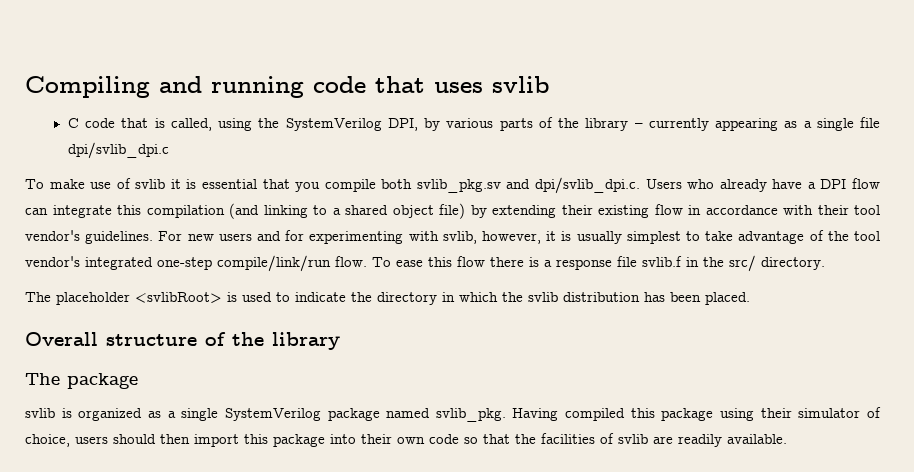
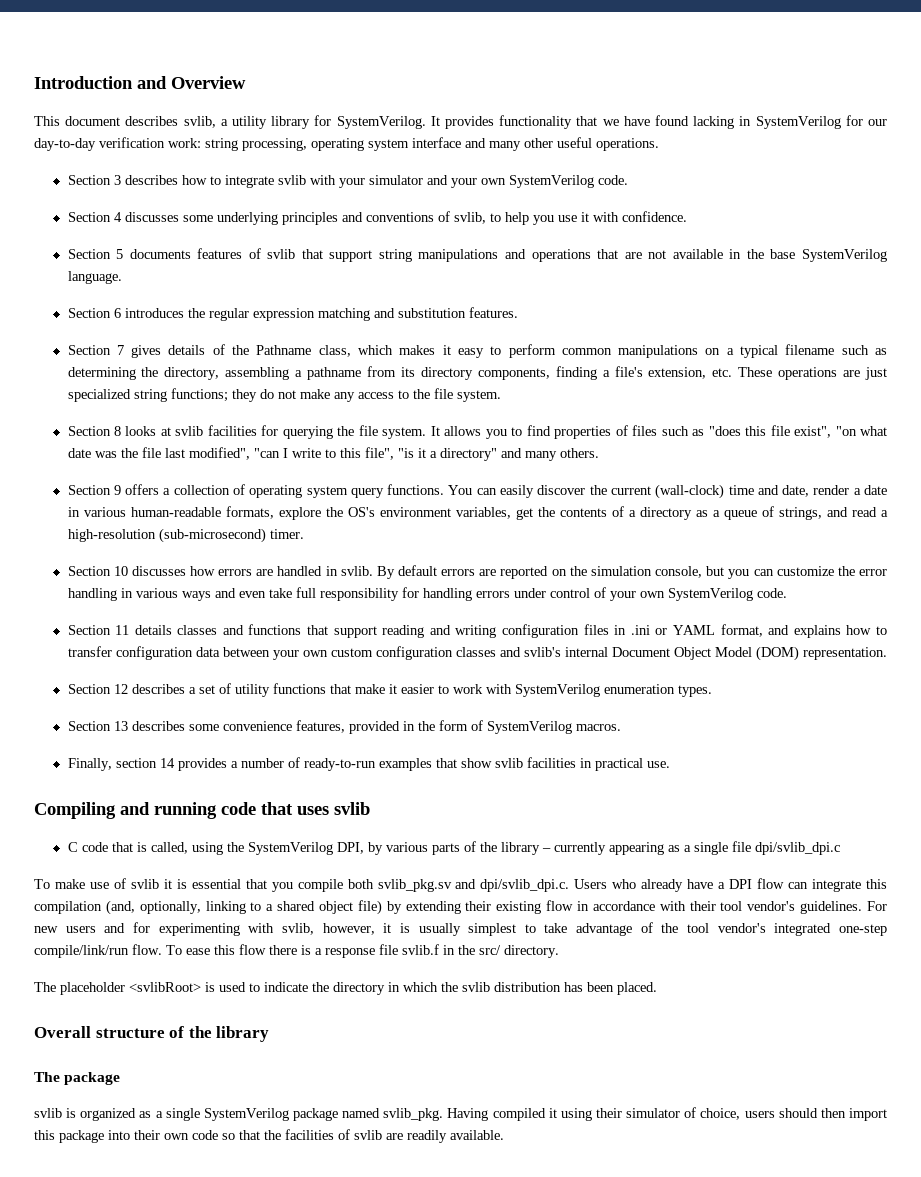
+ Introduction and Overview
+ This document describes svlib, a utility library for SystemVerilog. It provides functionality that we have found lacking in SystemVerilog for our day-to-day verification work: string processing, operating system interface and many other useful operations.
+ Section 3 describes how to integrate svlib with your simulator and your own SystemVerilog code.
+ Section 4 discusses some underlying principles and conventions of svlib, to help you use it with confidence.
+ Section 5 documents features of svlib that support string manipulations and operations that are not available in the base SystemVerilog language.
+ Section 6 introduces the regular expression matching and substitution features.
+ Section 7 gives details of the Pathname class, which makes it easy to perform common manipulations on a typical filename such as determining the directory, assembling a pathname from its directory components, finding a file's extension, etc. These operations are just specialized string functions; they do not make any access to the file system.
+ Section 8 looks at svlib facilities for querying the file system. It allows you to find properties of files such as "does this file exist", "on what date was the file last modified", "can I write to this file", "is it a directory" and many others.
+ Section 9 offers a collection of operating system query functions. You can easily discover the current (wall-clock) time and date, render a date in various human-readable formats, explore the OS's environment variables, get the contents of a directory as a queue of strings, and read a high-resolution (sub-microsecond) timer.
+ Section 10 discusses how errors are handled in svlib. By default errors are reported on the simulation console, but you can customize the error handling in various ways and even take full responsibility for handling errors under control of your own SystemVerilog code.
+ Section 11 details classes and functions that support reading and writing configuration files in .ini or YAML format, and explains how to transfer configuration data between your own custom configuration classes and svlib's internal Document Object Model (DOM) representation.
+ Section 12 describes a set of utility functions that make it easier to work with SystemVerilog enumeration types.
+ Section 13 describes some convenience features, provided in the form of SystemVerilog macros.
+ Finally, section 14 provides a number of ready-to-run examples that show svlib facilities in practical use.
- To make use of svlib it is essential that you compile both svlib_pkg.sv and dpi/svlib_dpi.c. Users who already have a DPI flow can integrate this compilation (and linking to a shared object file) by extending their existing flow in accordance with their tool vendor's guidelines.
+ To make use of svlib it is essential that you compile both svlib_pkg.sv and dpi/svlib_dpi.c. Users who already have a DPI flow can integrate this compilation (and, optionally, linking to a shared object file) by extending their existing flow in accordance with their tool vendor's guidelines.
- Having compiled this package using their simulator of choice, users should then import this package into their own code so that the facilities of svlib are readily available.
+ Having compiled it using their simulator of choice, users should then import this package into their own code so that the facilities of svlib are readily available.

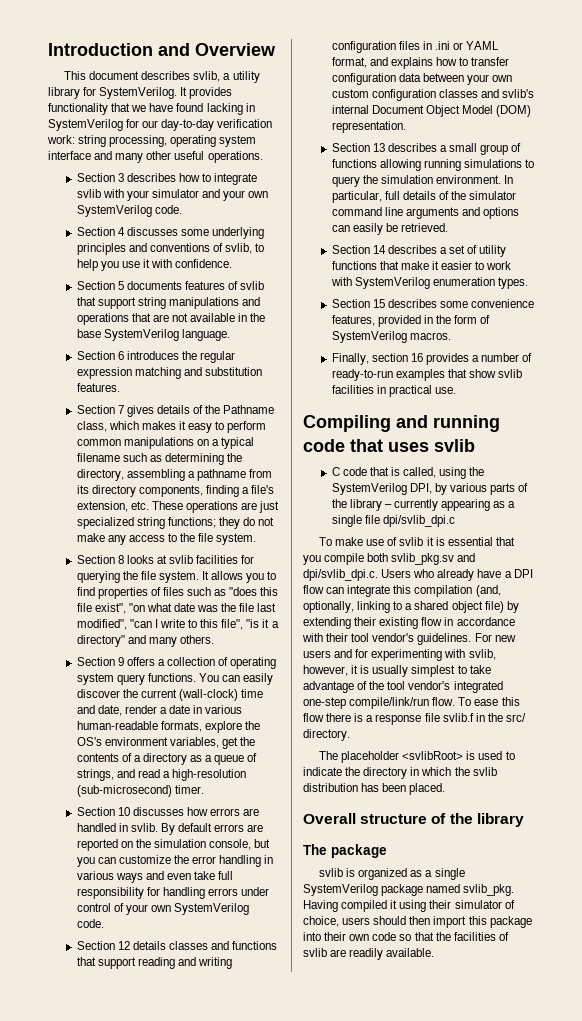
- Section 11 details classes and functions that support reading and writing configuration files in .ini or YAML format, and explains how to transfer configuration data between your own custom configuration classes and svlib's internal Document Object Model (DOM) representation.
+ Section 12 details classes and functions that support reading and writing configuration files in .ini or YAML format, and explains how to transfer configuration data between your own custom configuration classes and svlib's internal Document Object Model (DOM) representation.
- Section 12 describes a set of utility functions that make it easier to work with SystemVerilog enumeration types.
+ Section 13 describes a small group of functions allowing running simulations to query the simulation environment. In particular, full details of the simulator command line arguments and options can easily be retrieved.
+ Section 14 describes a set of utility functions that make it easier to work with SystemVerilog enumeration types.
- Section 13 describes some convenience features, provided in the form of SystemVerilog macros.
+ Section 15 describes some convenience features, provided in the form of SystemVerilog macros.
- Finally, section 14 provides a number of ready-to-run examples that show svlib facilities in practical use.
+ Finally, section 16 provides a number of ready-to-run examples that show svlib facilities in practical use.

